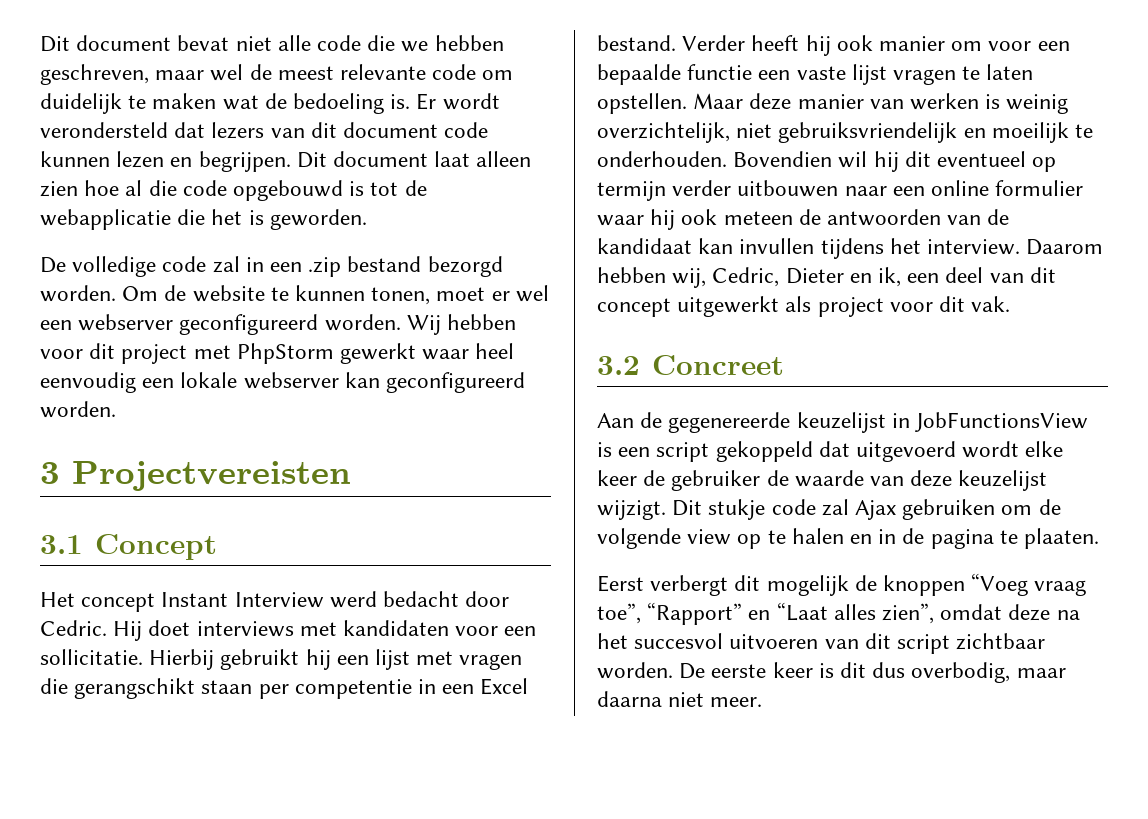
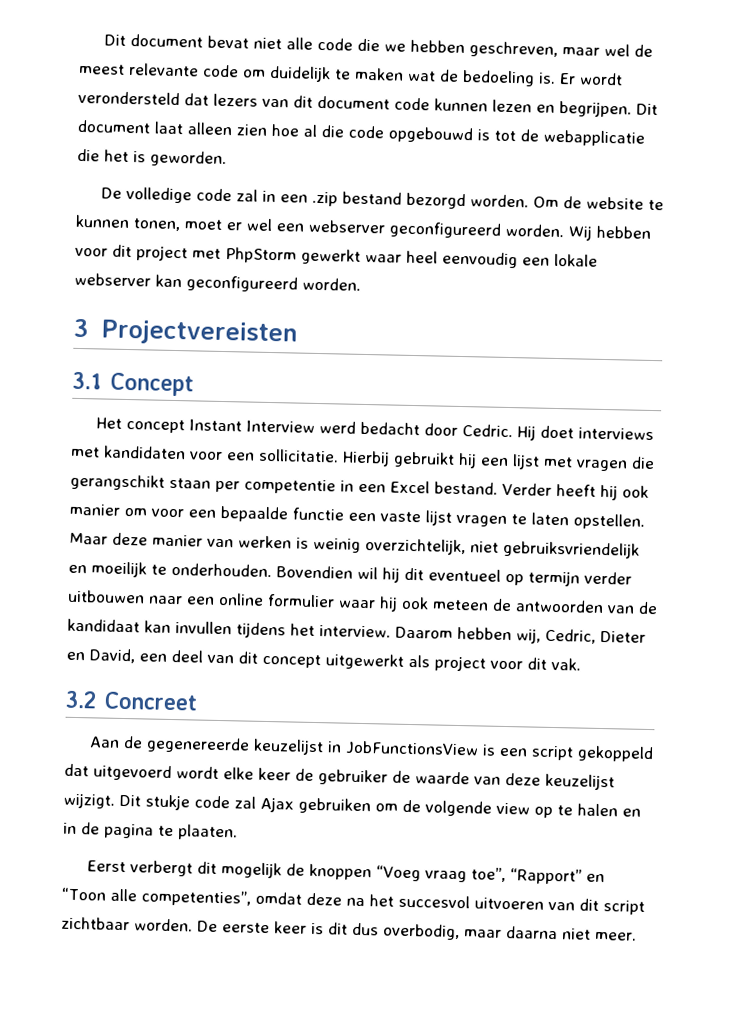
- Daarom hebben wij, Cedric, Dieter en ik, een deel van dit concept uitgewerkt als project voor dit vak.
+ Daarom hebben wij, Cedric, Dieter en David, een deel van dit concept uitgewerkt als project voor dit vak.
- Eerst verbergt dit mogelijk de knoppen “Voeg vraag toe”, “Rapport” en “Laat alles zien”, omdat deze na het succesvol uitvoeren van dit script zichtbaar worden.
+ Eerst verbergt dit mogelijk de knoppen “Voeg vraag toe”, “Rapport” en “Toon alle competenties”, omdat deze na het succesvol uitvoeren van dit script zichtbaar worden.

